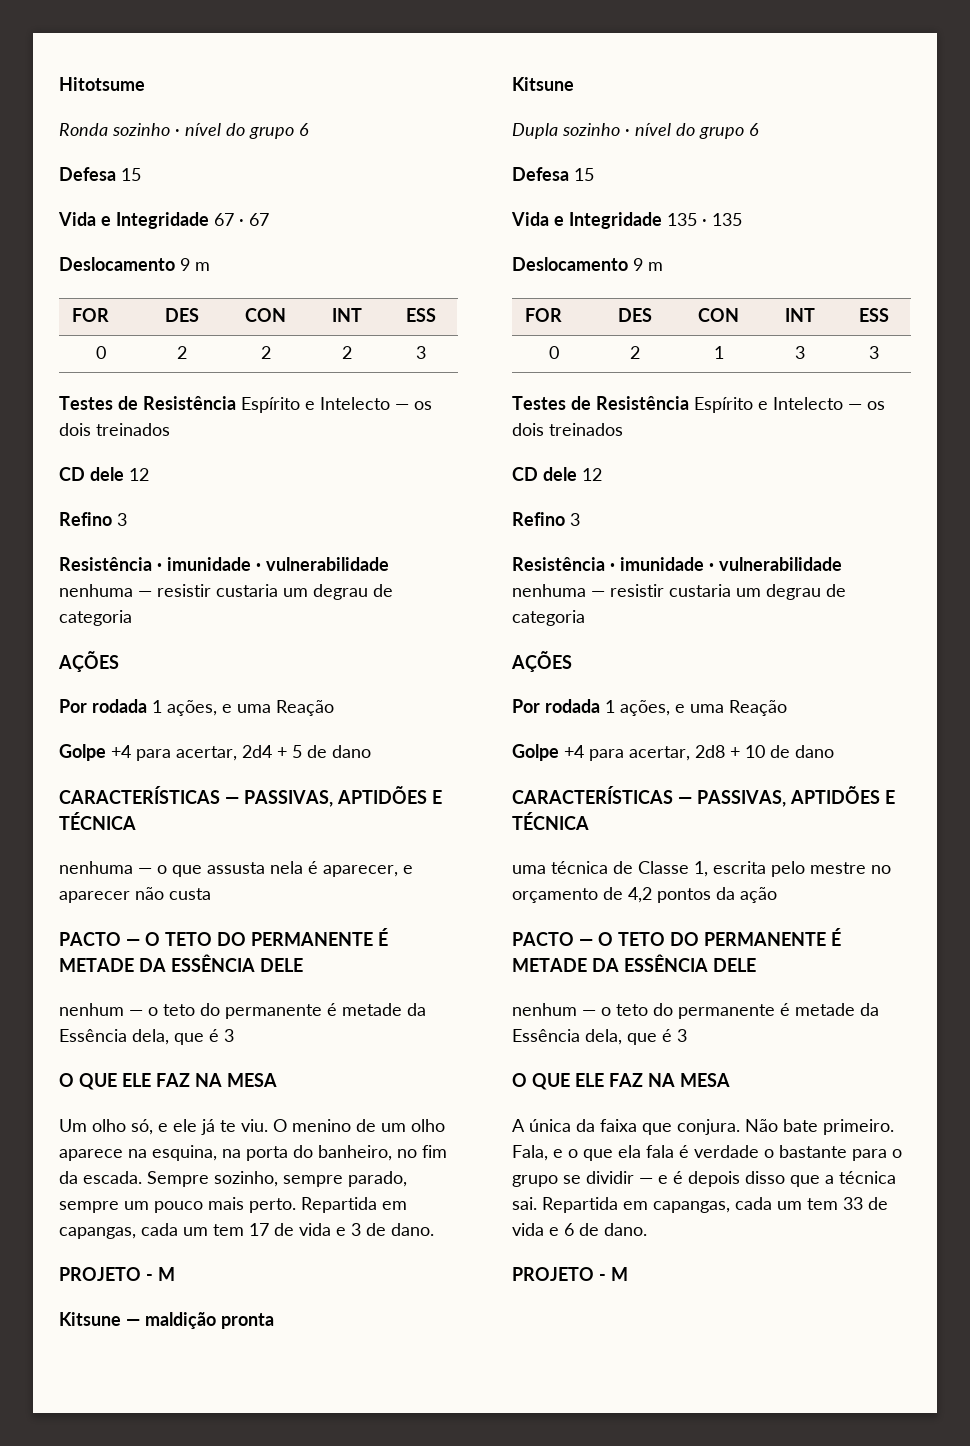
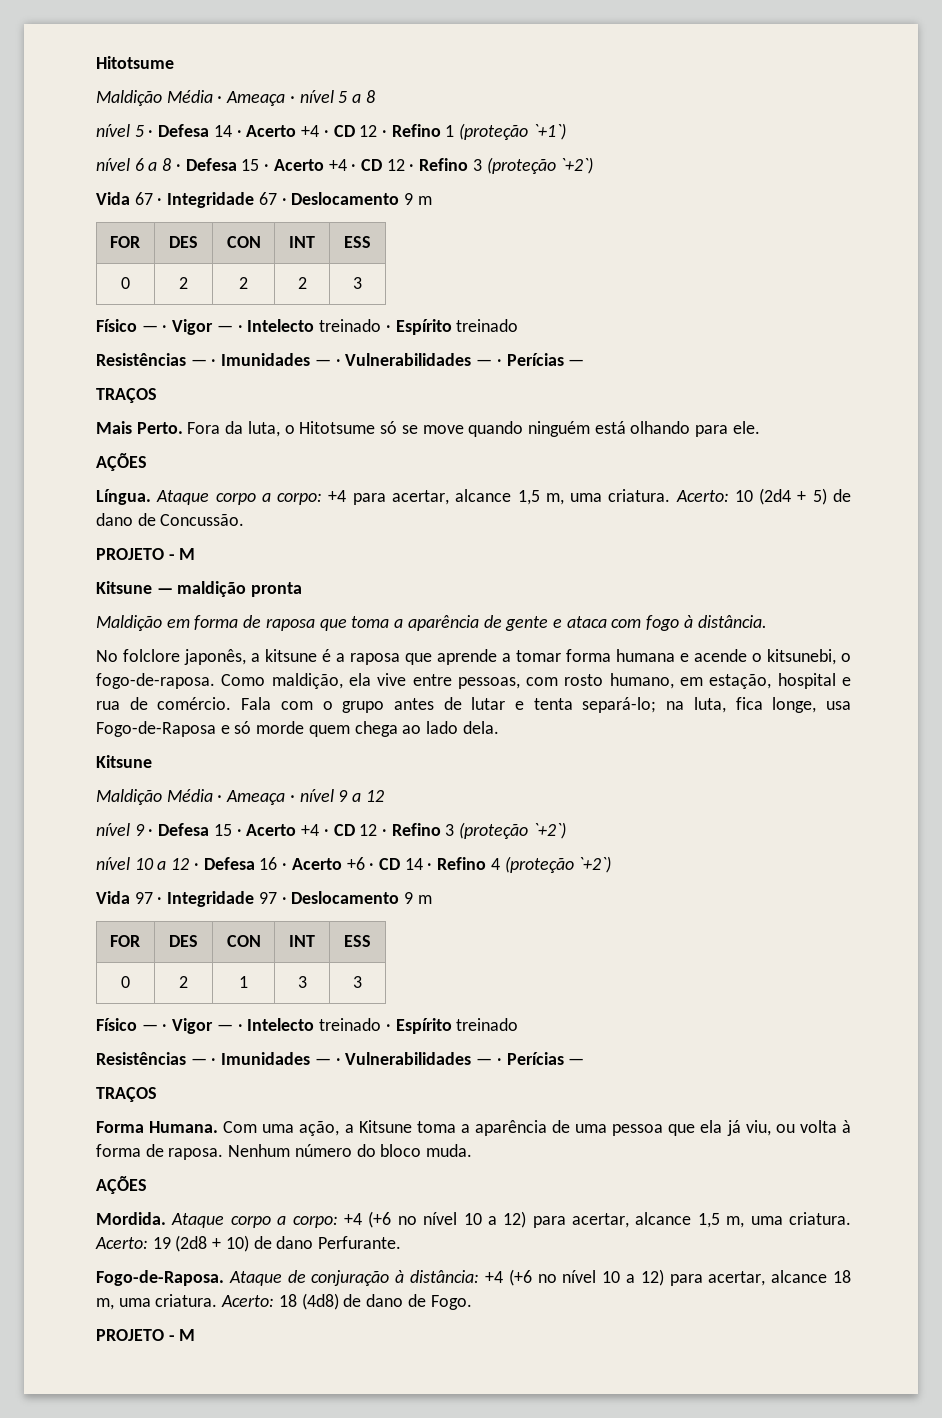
- Ronda sozinho · nível do grupo 6
- Defesa 15
- Vida e Integridade 67 · 67
- Deslocamento 9 m
+ Maldição Média · Ameaça · nível 5 a 8
+ nível 5 · Defesa 14 · Acerto +4 · CD 12 · Refino 1 (proteção `+1`)
+ nível 6 a 8 · Defesa 15 · Acerto +4 · CD 12 · Refino 3 (proteção `+2`)
+ Vida 67 · Integridade 67 · Deslocamento 9 m
  0 | 2 | 2 | 2 | 3
- Testes de Resistência Espírito e Intelecto — os dois treinados
- CD dele 12
- Refino 3
- Resistência · imunidade · vulnerabilidade nenhuma — resistir custaria um degrau de categoria
+ Físico — · Vigor — · Intelecto treinado · Espírito treinado
+ Resistências — · Imunidades — · Vulnerabilidades — · Perícias —
+ TRAÇOS
+ Mais Perto. Fora da luta, o Hitotsume só se move quando ninguém está olhando para ele.
  AÇÕES
- Por rodada 1 ações, e uma Reação
- Golpe +4 para acertar, 2d4 + 5 de dano
- CARACTERÍSTICAS — PASSIVAS, APTIDÕES E TÉCNICA
- nenhuma — o que assusta nela é aparecer, e aparecer não custa
- PACTO — O TETO DO PERMANENTE É METADE DA ESSÊNCIA DELE
- nenhum — o teto do permanente é metade da Essência dela, que é 3
- O QUE ELE FAZ NA MESA
- Um olho só, e ele já te viu. O menino de um olho aparece na esquina, na porta do banheiro, no fim da escada. Sempre sozinho, sempre parado, sempre um pouco mais perto. Repartida em capangas, cada um tem 17 de vida e 3 de dano.
+ Língua. Ataque corpo a corpo: +4 para acertar, alcance 1,5 m, uma criatura. Acerto: 10 (2d4 + 5) de dano de Concussão.
  Kitsune — maldição pronta
+ Maldição em forma de raposa que toma a aparência de gente e ataca com fogo à distância.
+ No folclore japonês, a kitsune é a raposa que aprende a tomar forma humana e acende o kitsunebi, o fogo-de-raposa. Como maldição, ela vive entre pessoas, com rosto humano, em estação, hospital e rua de comércio. Fala com o grupo antes de lutar e tenta separá-lo; na luta, fica longe, usa Fogo-de-Raposa e só morde quem chega ao lado dela.
  Kitsune
- Dupla sozinho · nível do grupo 6
- Defesa 15
- Vida e Integridade 135 · 135
- Deslocamento 9 m
+ Maldição Média · Ameaça · nível 9 a 12
+ nível 9 · Defesa 15 · Acerto +4 · CD 12 · Refino 3 (proteção `+2`)
+ nível 10 a 12 · Defesa 16 · Acerto +6 · CD 14 · Refino 4 (proteção `+2`)
+ Vida 97 · Integridade 97 · Deslocamento 9 m
  0 | 2 | 1 | 3 | 3
- Testes de Resistência Espírito e Intelecto — os dois treinados
- CD dele 12
- Refino 3
- Resistência · imunidade · vulnerabilidade nenhuma — resistir custaria um degrau de categoria
+ Físico — · Vigor — · Intelecto treinado · Espírito treinado
+ Resistências — · Imunidades — · Vulnerabilidades — · Perícias —
+ TRAÇOS
+ Forma Humana. Com uma ação, a Kitsune toma a aparência de uma pessoa que ela já viu, ou volta à forma de raposa. Nenhum número do bloco muda.
  AÇÕES
- Por rodada 1 ações, e uma Reação
- Golpe +4 para acertar, 2d8 + 10 de dano
- CARACTERÍSTICAS — PASSIVAS, APTIDÕES E TÉCNICA
- uma técnica de Classe 1, escrita pelo mestre no orçamento de 4,2 pontos da ação
- PACTO — O TETO DO PERMANENTE É METADE DA ESSÊNCIA DELE
- nenhum — o teto do permanente é metade da Essência dela, que é 3
- O QUE ELE FAZ NA MESA
- A única da faixa que conjura. Não bate primeiro. Fala, e o que ela fala é verdade o bastante para o grupo se dividir — e é depois disso que a técnica sai. Repartida em capangas, cada um tem 33 de vida e 6 de dano.
+ Mordida. Ataque corpo a corpo: +4 (+6 no nível 10 a 12) para acertar, alcance 1,5 m, uma criatura. Acerto: 19 (2d8 + 10) de dano Perfurante.
+ Fogo-de-Raposa. Ataque de conjuração à distância: +4 (+6 no nível 10 a 12) para acertar, alcance 18 m, uma criatura. Acerto: 18 (4d8) de dano de Fogo.

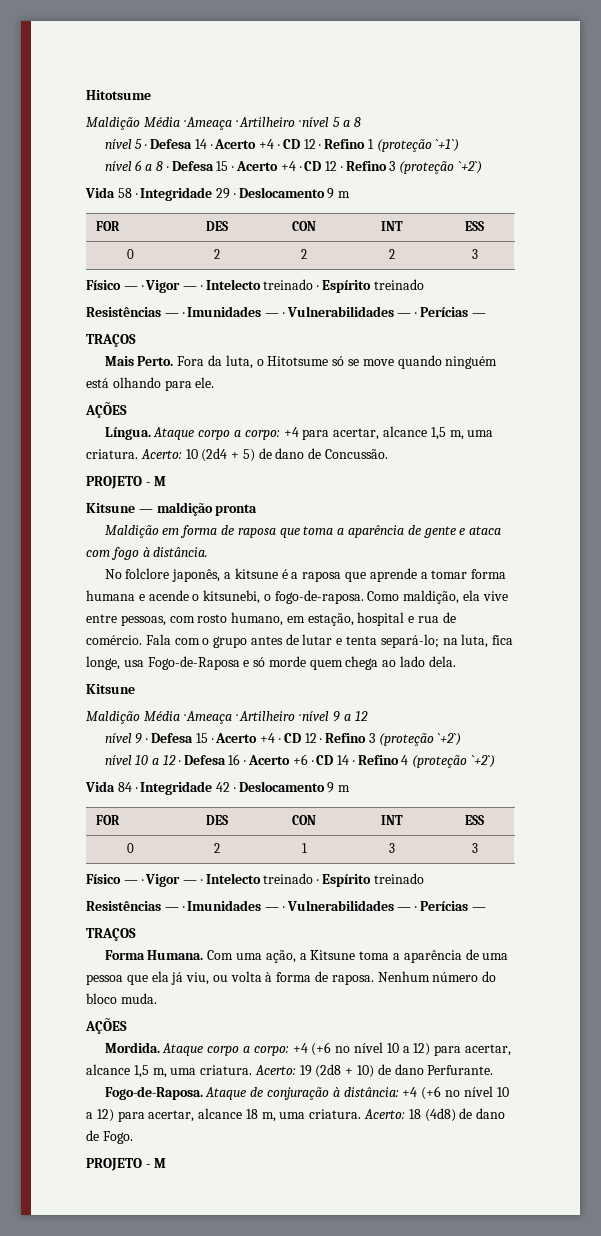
- Maldição Média · Ameaça · nível 5 a 8
+ Maldição Média · Ameaça · Artilheiro · nível 5 a 8
- Vida 67 · Integridade 67 · Deslocamento 9 m
+ Vida 58 · Integridade 29 · Deslocamento 9 m
- Maldição Média · Ameaça · nível 9 a 12
+ Maldição Média · Ameaça · Artilheiro · nível 9 a 12
- Vida 97 · Integridade 97 · Deslocamento 9 m
+ Vida 84 · Integridade 42 · Deslocamento 9 m

